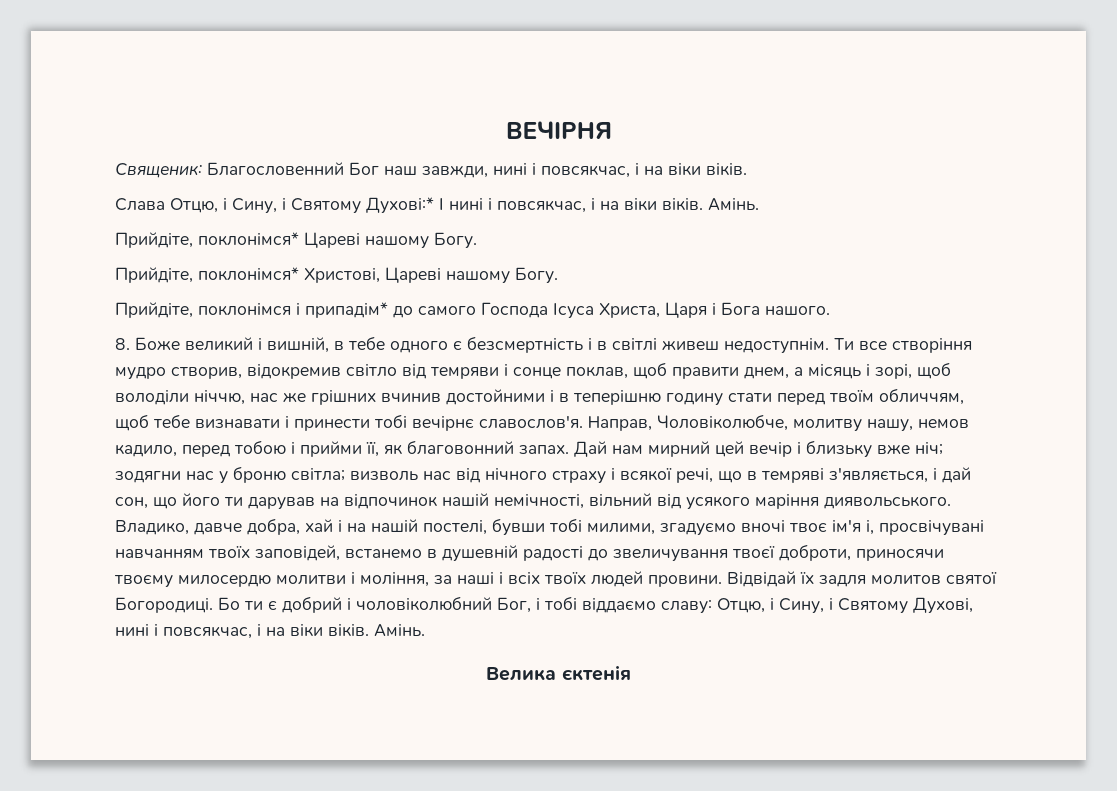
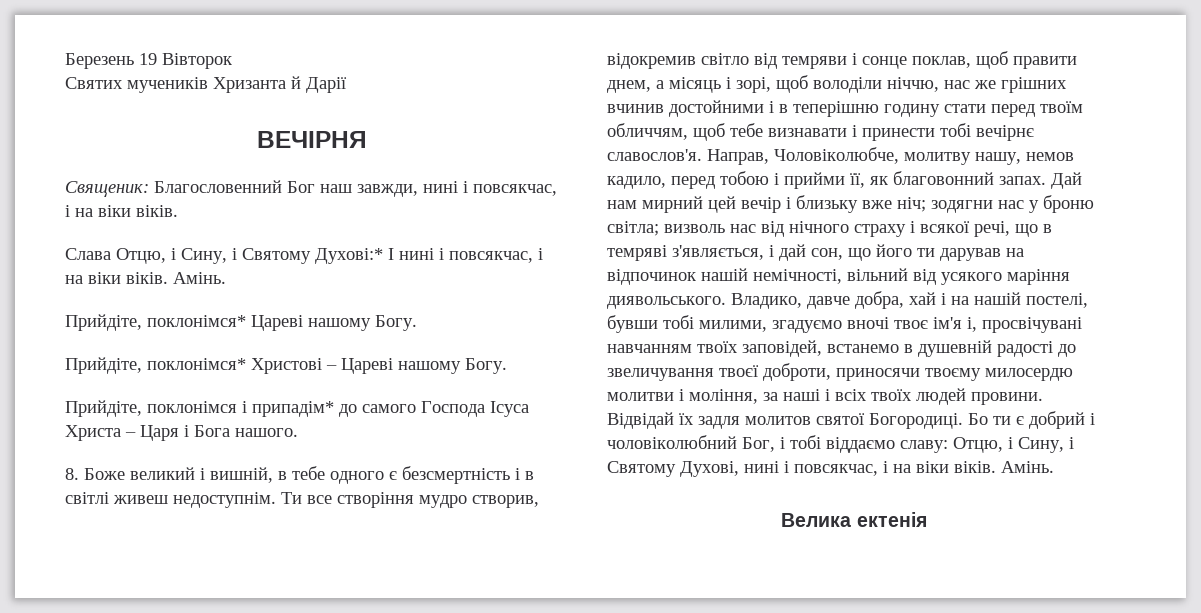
+ Березень 19 Вівторок
+ Святих мучеників Хризанта й Дарії
- Прийдіте, поклонімся* Христові, Цареві нашому Богу.
+ Прийдіте, поклонімся* Христові – Цареві нашому Богу.
- Прийдіте, поклонімся і припадім* до самого Господа Ісуса Христа, Царя і Бога нашого.
+ Прийдіте, поклонімся і припадім* до самого Господа Ісуса Христа – Царя і Бога нашого.
- Велика єктенія
+ Велика ектенія

